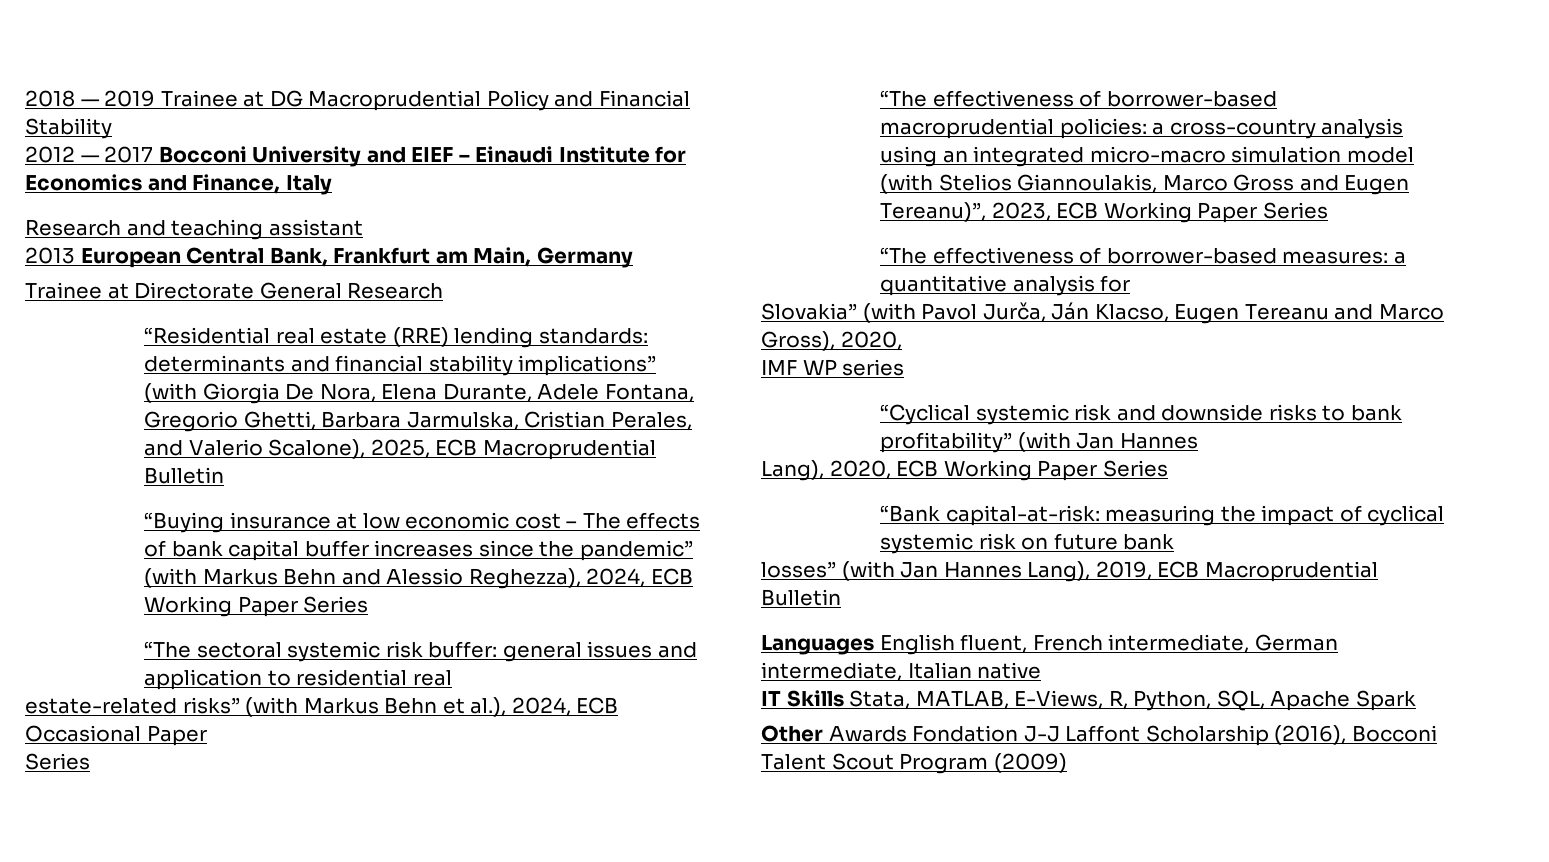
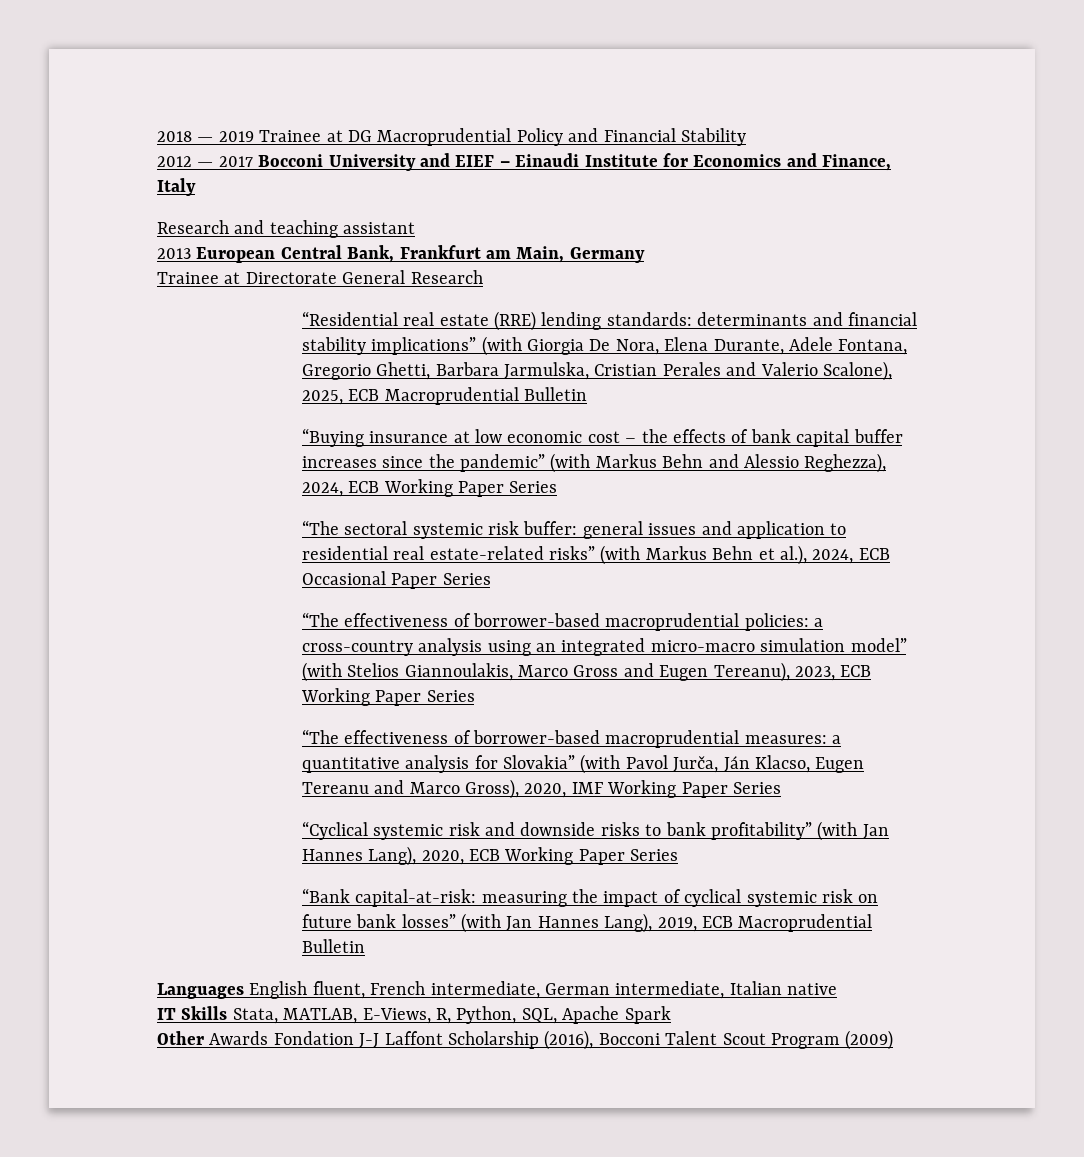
- “Residential real estate (RRE) lending standards: determinants and financial stability implications” (with Giorgia De Nora, Elena Durante, Adele Fontana, Gregorio Ghetti, Barbara Jarmulska, Cristian Perales, and Valerio Scalone), 2025, ECB Macroprudential Bulletin
+ “Residential real estate (RRE) lending standards: determinants and financial stability implications” (with Giorgia De Nora, Elena Durante, Adele Fontana, Gregorio Ghetti, Barbara Jarmulska, Cristian Perales and Valerio Scalone), 2025, ECB Macroprudential Bulletin
- “Buying insurance at low economic cost – The effects of bank capital buffer increases since the pandemic” (with Markus Behn and Alessio Reghezza), 2024, ECB Working Paper Series
+ “Buying insurance at low economic cost – the effects of bank capital buffer increases since the pandemic” (with Markus Behn and Alessio Reghezza), 2024, ECB Working Paper Series
- “The sectoral systemic risk buffer: general issues and application to residential real
- estate-related risks” (with Markus Behn et al.), 2024, ECB Occasional Paper
- Series
+ “The sectoral systemic risk buffer: general issues and application to residential real estate-related risks” (with Markus Behn et al.), 2024, ECB Occasional Paper Series
- “The effectiveness of borrower-based macroprudential policies: a cross-country analysis using an integrated micro-macro simulation model (with Stelios Giannoulakis, Marco Gross and Eugen Tereanu)”, 2023, ECB Working Paper Series
+ “The effectiveness of borrower-based macroprudential policies: a cross-country analysis using an integrated micro-macro simulation model” (with Stelios Giannoulakis, Marco Gross and Eugen Tereanu), 2023, ECB Working Paper Series
- “The effectiveness of borrower-based measures: a quantitative analysis for
- Slovakia” (with Pavol Jurča, Ján Klacso, Eugen Tereanu and Marco Gross), 2020,
- IMF WP series
+ “The effectiveness of borrower-based macroprudential measures: a quantitative analysis for Slovakia” (with Pavol Jurča, Ján Klacso, Eugen Tereanu and Marco Gross), 2020, IMF Working Paper Series
- “Cyclical systemic risk and downside risks to bank profitability” (with Jan Hannes
- Lang), 2020, ECB Working Paper Series
+ “Cyclical systemic risk and downside risks to bank profitability” (with Jan Hannes Lang), 2020, ECB Working Paper Series
- “Bank capital-at-risk: measuring the impact of cyclical systemic risk on future bank
- losses” (with Jan Hannes Lang), 2019, ECB Macroprudential Bulletin
+ “Bank capital-at-risk: measuring the impact of cyclical systemic risk on future bank losses” (with Jan Hannes Lang), 2019, ECB Macroprudential Bulletin

